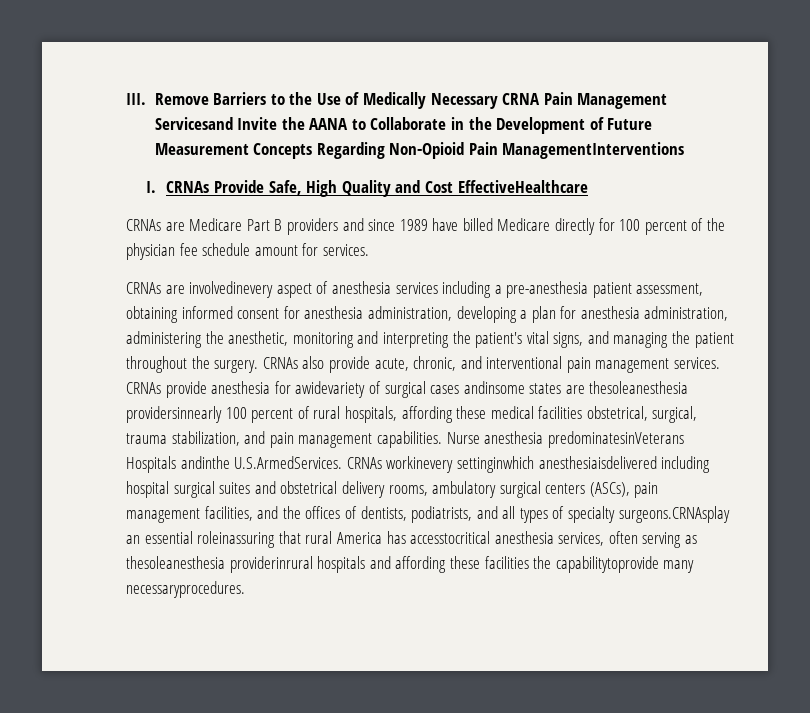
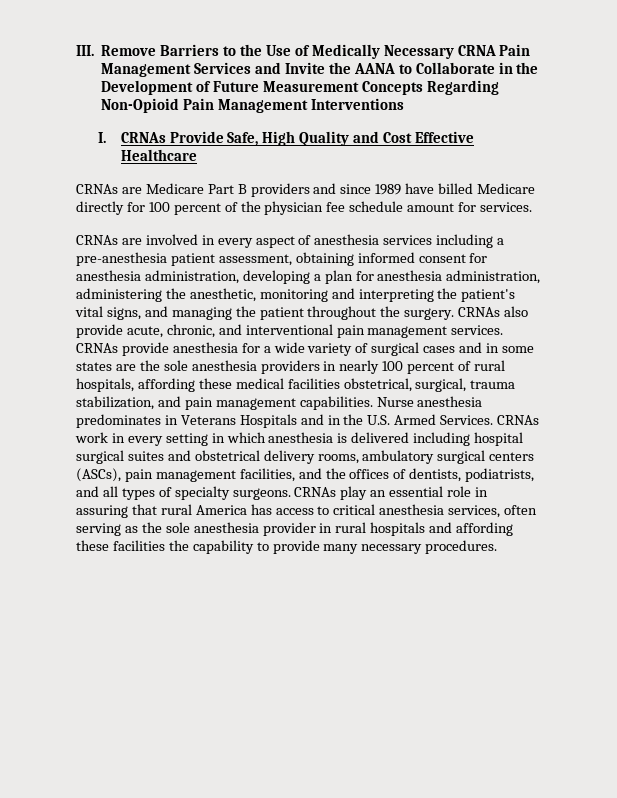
- III. Remove Barriers to the Use of Medically Necessary CRNA Pain Management Servicesand Invite the AANA to Collaborate in the Development of Future Measurement Concepts Regarding Non-Opioid Pain ManagementInterventions
+ III. Remove Barriers to the Use of Medically Necessary CRNA Pain Management Services and Invite the AANA to Collaborate in the Development of Future Measurement Concepts Regarding Non-Opioid Pain Management Interventions
- I. CRNAs Provide Safe, High Quality and Cost EffectiveHealthcare
+ I. CRNAs Provide Safe, High Quality and Cost Effective Healthcare
- CRNAs are involvedinevery aspect of anesthesia services including a pre-anesthesia patient assessment, obtaining informed consent for anesthesia administration, developing a plan for anesthesia administration, administering the anesthetic, monitoring and interpreting the patient's vital signs, and managing the patient throughout the surgery.
+ CRNAs are involved in every aspect of anesthesia services including a pre-anesthesia patient assessment, obtaining informed consent for anesthesia administration, developing a plan for anesthesia administration, administering the anesthetic, monitoring and interpreting the patient's vital signs, and managing the patient throughout the surgery.
- CRNAs provide anesthesia for awidevariety of surgical cases andinsome states are thesoleanesthesia providersinnearly 100 percent of rural hospitals, affording these medical facilities obstetrical, surgical, trauma stabilization, and pain management capabilities.
+ CRNAs provide anesthesia for a wide variety of surgical cases and in some states are the sole anesthesia providers in nearly 100 percent of rural hospitals, affording these medical facilities obstetrical, surgical, trauma stabilization, and pain management capabilities.
- Nurse anesthesia predominatesinVeterans Hospitals andinthe U.S.ArmedServices. CRNAs workinevery settinginwhich anesthesiaisdelivered including hospital surgical suites and obstetrical delivery rooms, ambulatory surgical centers (ASCs), pain management facilities, and the offices of dentists, podiatrists, and all types of specialty surgeons.CRNAsplay an essential roleinassuring that rural America has accesstocritical anesthesia services, often serving as thesoleanesthesia providerinrural hospitals and affording these facilities the capabilitytoprovide many necessaryprocedures.
+ Nurse anesthesia predominates in Veterans Hospitals and in the U.S. Armed Services. CRNAs work in every setting in which anesthesia is delivered including hospital surgical suites and obstetrical delivery rooms, ambulatory surgical centers (ASCs), pain management facilities, and the offices of dentists, podiatrists, and all types of specialty surgeons. CRNAs play an essential role in assuring that rural America has access to critical anesthesia services, often serving as the sole anesthesia provider in rural hospitals and affording these facilities the capability to provide many necessary procedures.

